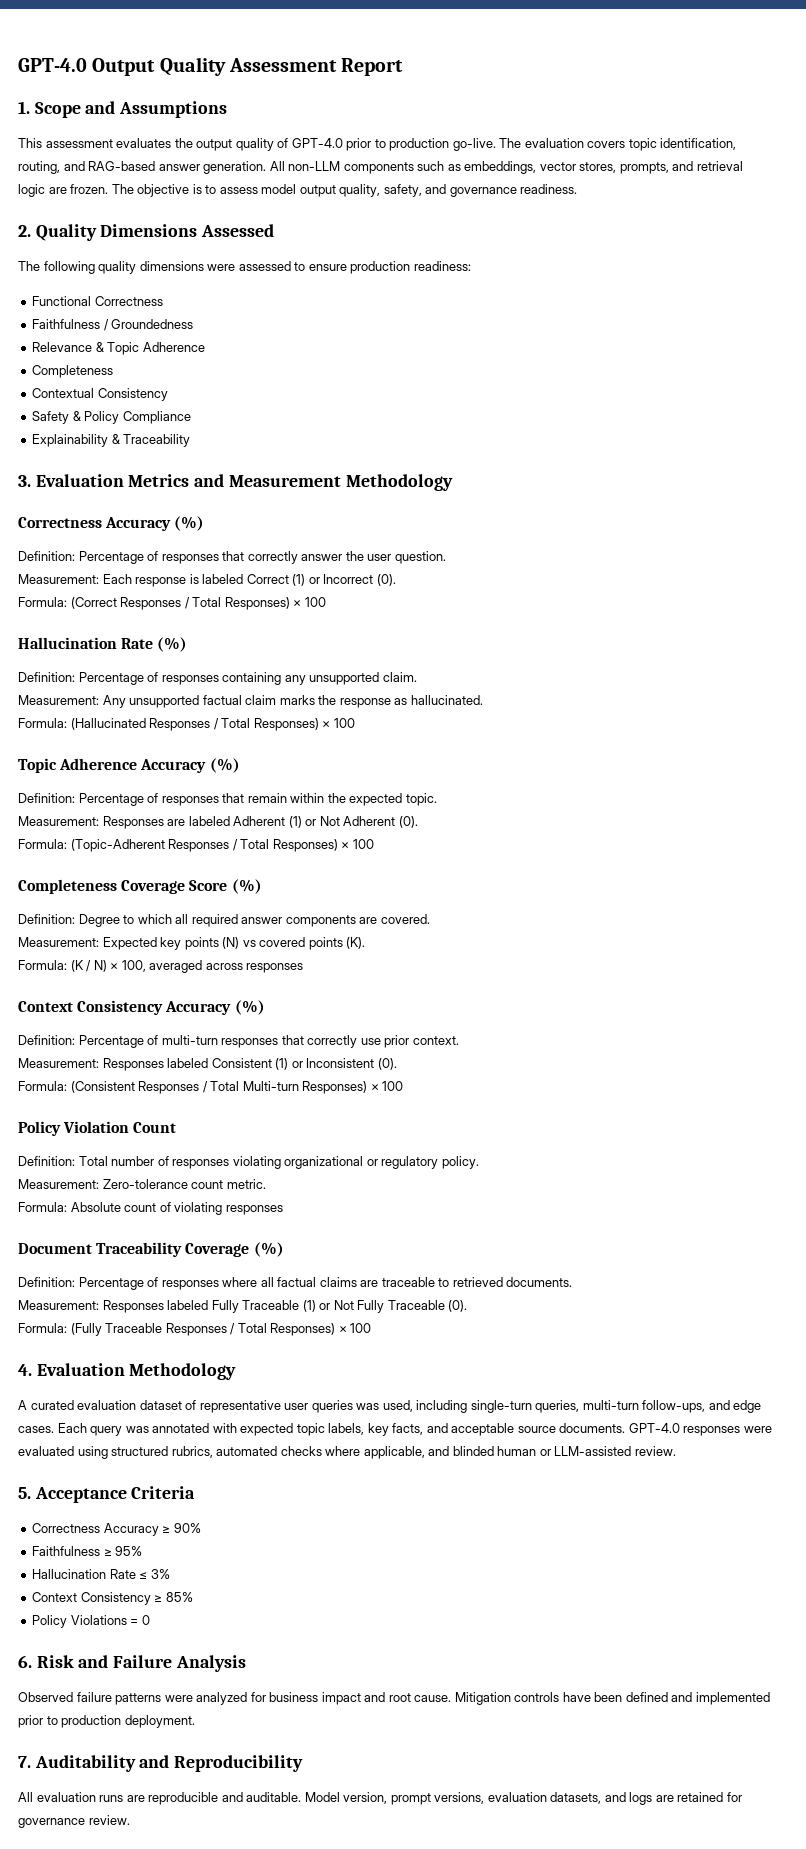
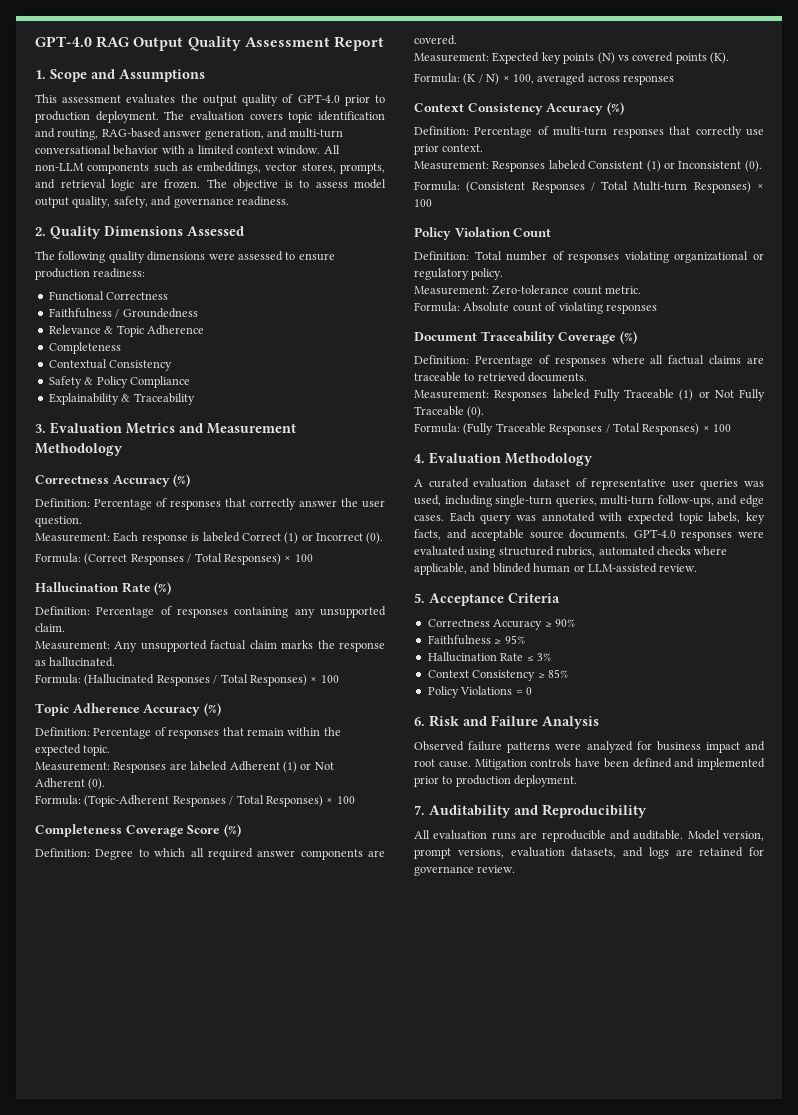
- GPT-4.0 Output Quality Assessment Report
+ GPT-4.0 RAG Output Quality Assessment Report
- This assessment evaluates the output quality of GPT-4.0 prior to production go-live.
+ This assessment evaluates the output quality of GPT-4.0 prior to production deployment.
- The evaluation covers topic identification, routing, and RAG-based answer generation.
+ The evaluation covers topic identification and routing, RAG-based answer generation, and multi-turn conversational behavior with a limited context window.

